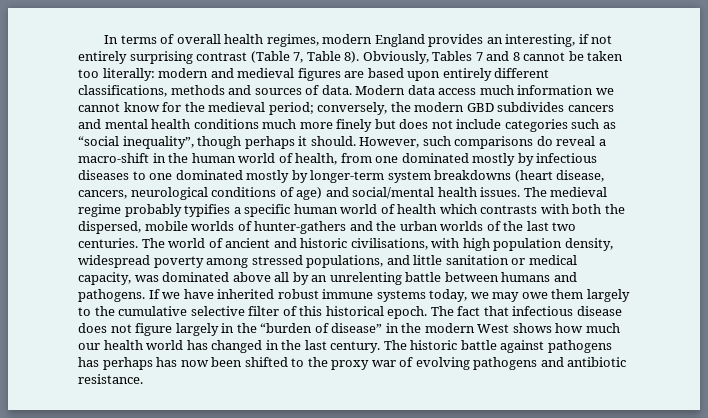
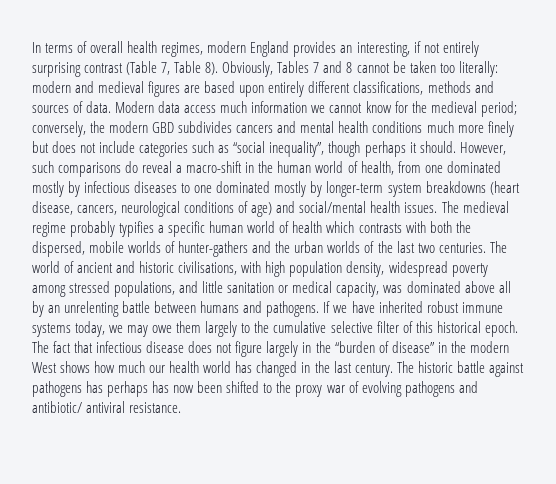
- The historic battle against pathogens has perhaps has now been shifted to the proxy war of evolving pathogens and antibiotic resistance.
+ The historic battle against pathogens has perhaps has now been shifted to the proxy war of evolving pathogens and antibiotic/ antiviral resistance.

